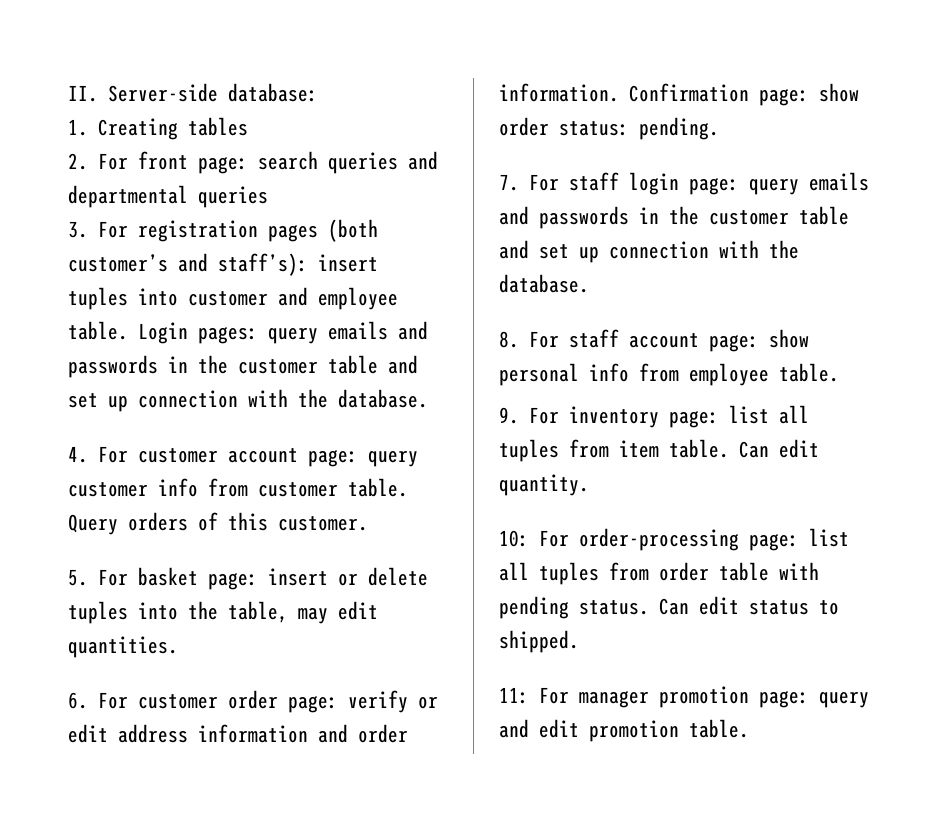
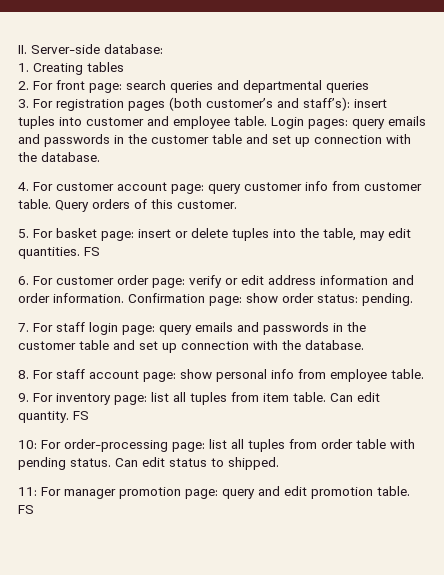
- 5. For basket page: insert or delete tuples into the table, may edit quantities.
+ 5. For basket page: insert or delete tuples into the table, may edit quantities. FS
- Can edit quantity.
+ Can edit quantity. FS
- 11: For manager promotion page: query and edit promotion table.
+ 11: For manager promotion page: query and edit promotion table. FS

